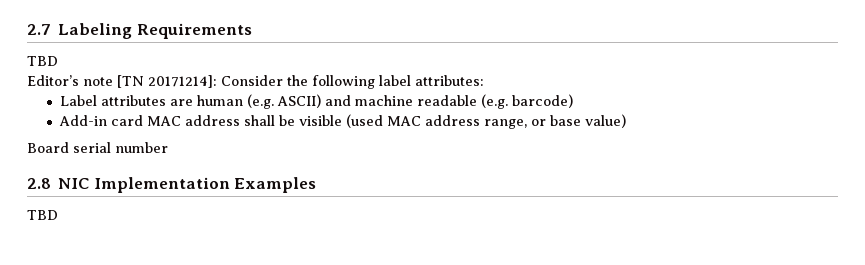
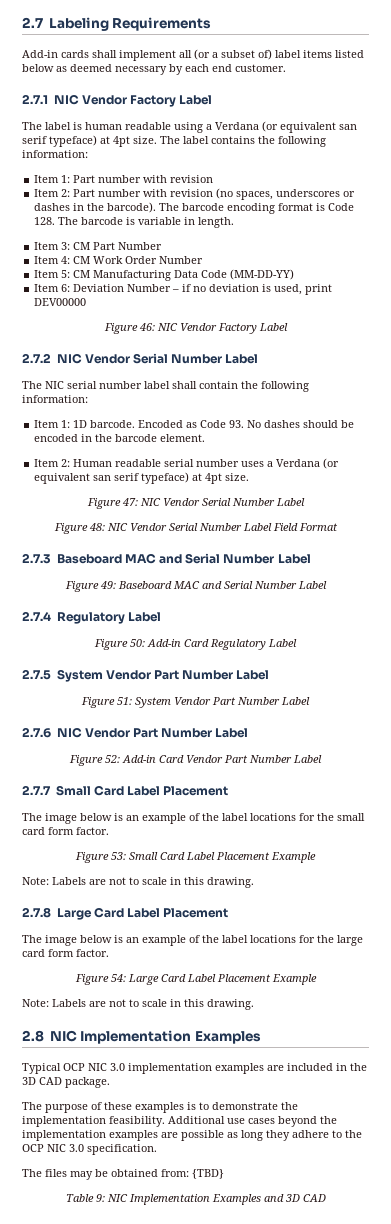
  2.7 Labeling Requirements
- TBD
- Editor’s note [TN 20171214]: Consider the following label attributes:
- Label attributes are human (e.g. ASCII) and machine readable (e.g. barcode)
- Add-in card MAC address shall be visible (used MAC address range, or base value)
- Board serial number
+ Add-in cards shall implement all (or a subset of) label items listed below as deemed necessary by each end customer.
+ 2.7.1 NIC Vendor Factory Label
+ The label is human readable using a Verdana (or equivalent san serif typeface) at 4pt size. The label contains the following information:
+ Item 1: Part number with revision
+ Item 2: Part number with revision (no spaces, underscores or dashes in the barcode). The barcode encoding format is Code 128. The barcode is variable in length.
+ Item 3: CM Part Number
+ Item 4: CM Work Order Number
+ Item 5: CM Manufacturing Data Code (MM-DD-YY)
+ Item 6: Deviation Number – if no deviation is used, print DEV00000
+ Figure 46: NIC Vendor Factory Label
+ 2.7.2 NIC Vendor Serial Number Label
+ The NIC serial number label shall contain the following information:
+ Item 1: 1D barcode. Encoded as Code 93. No dashes should be encoded in the barcode element.
+ Item 2: Human readable serial number uses a Verdana (or equivalent san serif typeface) at 4pt size.
+ Figure 47: NIC Vendor Serial Number Label
+ Figure 48: NIC Vendor Serial Number Label Field Format
+ 2.7.3 Baseboard MAC and Serial Number Label
+ Figure 49: Baseboard MAC and Serial Number Label
+ 2.7.4 Regulatory Label
+ Figure 50: Add-in Card Regulatory Label
+ 2.7.5 System Vendor Part Number Label
+ Figure 51: System Vendor Part Number Label
+ 2.7.6 NIC Vendor Part Number Label
+ Figure 52: Add-in Card Vendor Part Number Label
+ 2.7.7 Small Card Label Placement
+ The image below is an example of the label locations for the small card form factor.
+ Figure 53: Small Card Label Placement Example
+ Note: Labels are not to scale in this drawing.
+ 2.7.8 Large Card Label Placement
+ The image below is an example of the label locations for the large card form factor.
+ Figure 54: Large Card Label Placement Example
+ Note: Labels are not to scale in this drawing.
  2.8 NIC Implementation Examples
- TBD
+ Typical OCP NIC 3.0 implementation examples are included in the 3D CAD package.
+ The purpose of these examples is to demonstrate the implementation feasibility. Additional use cases beyond the implementation examples are possible as long they adhere to the OCP NIC 3.0 specification.
+ The files may be obtained from: {TBD}
+ Table 9: NIC Implementation Examples and 3D CAD

